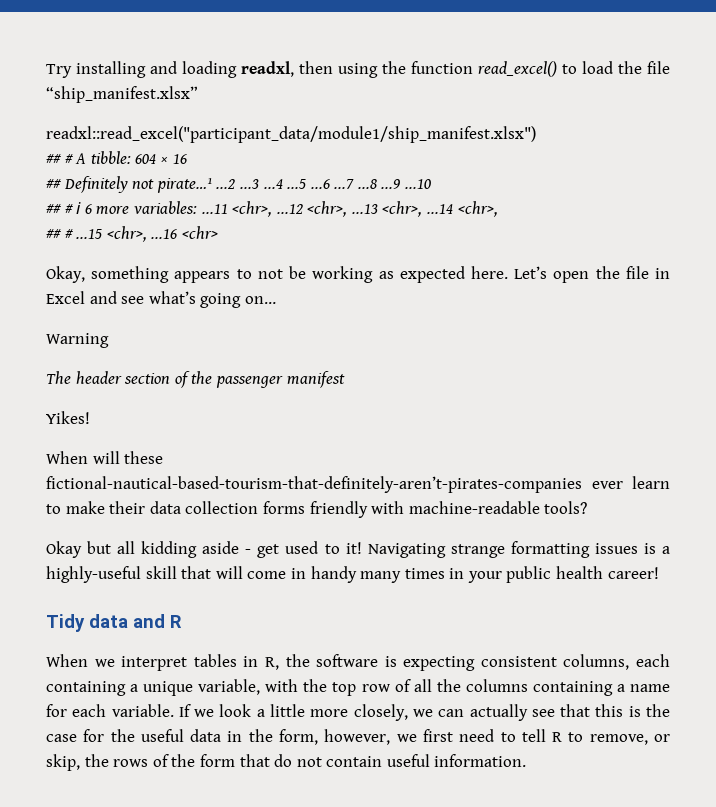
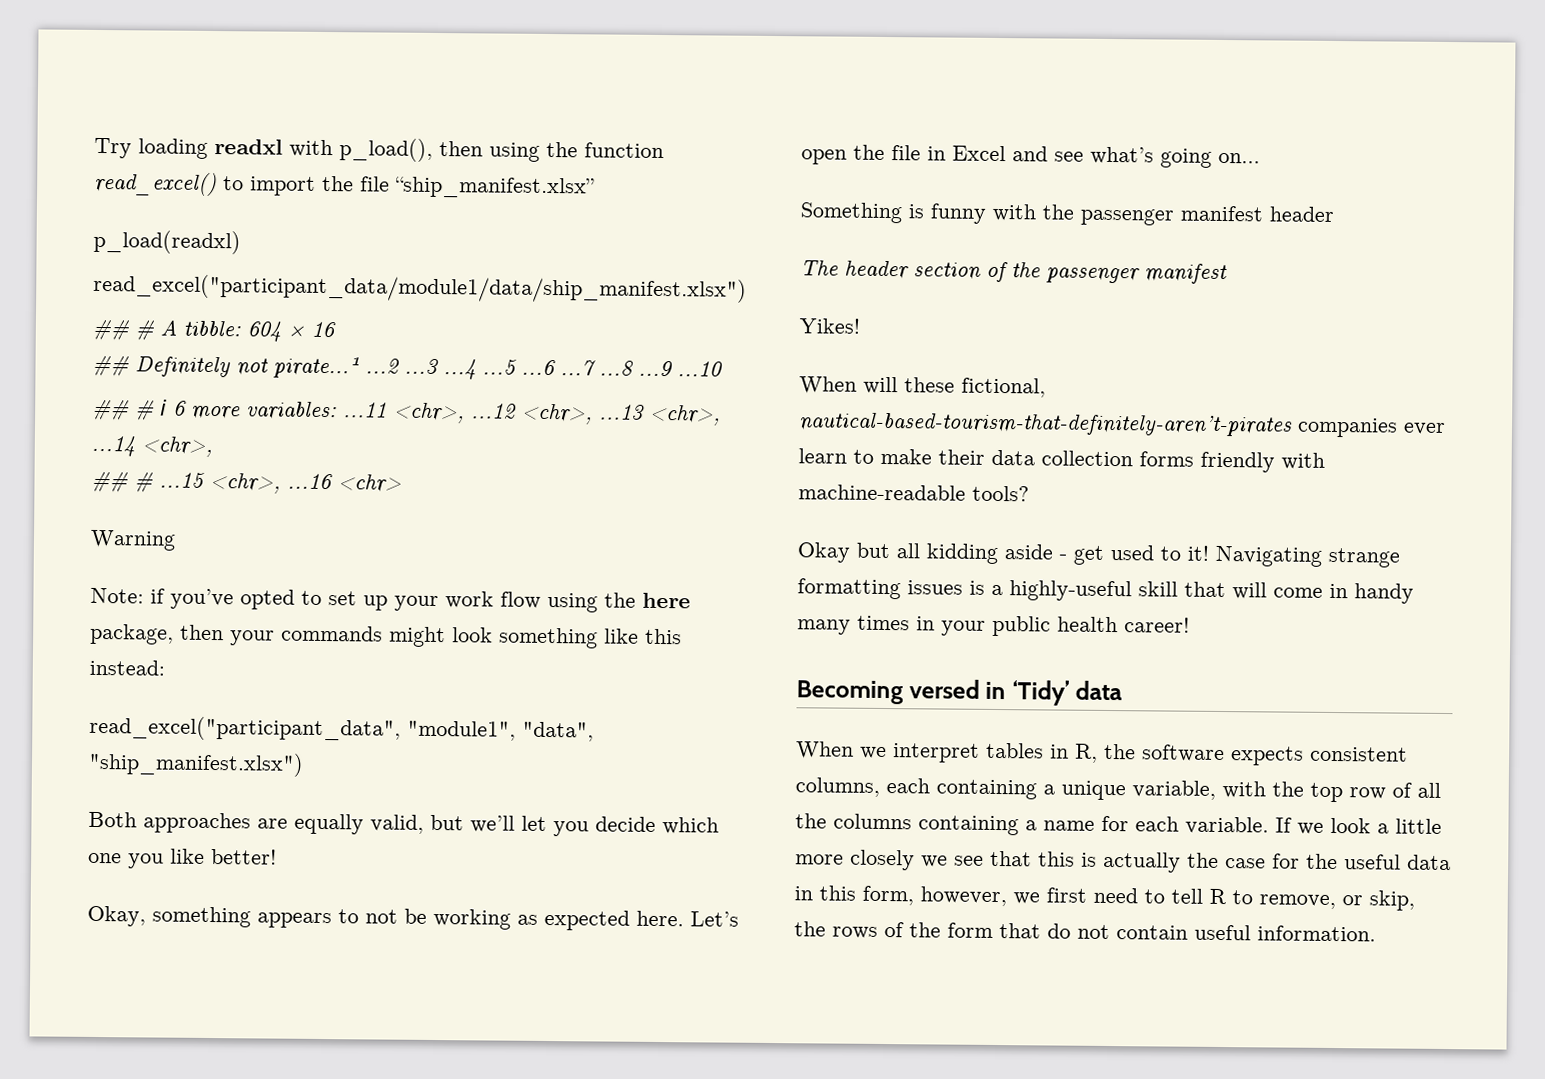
- Try installing and loading readxl, then using the function read_excel() to load the file “ship_manifest.xlsx”
+ Try loading readxl with p_load(), then using the function read_excel() to import the file “ship_manifest.xlsx”
- readxl::read_excel("participant_data/module1/ship_manifest.xlsx")
+ p_load(readxl)
+ read_excel("participant_data/module1/data/ship_manifest.xlsx")
+ Warning
+ Note: if you’ve opted to set up your work flow using the here package, then your commands might look something like this instead:
+ read_excel("participant_data", "module1", "data", "ship_manifest.xlsx")
+ Both approaches are equally valid, but we’ll let you decide which one you like better!
- Warning
+ Something is funny with the passenger manifest header
- When will these fictional-nautical-based-tourism-that-definitely-aren’t-pirates-companies ever learn to make their data collection forms friendly with machine-readable tools?
+ When will these fictional, nautical-based-tourism-that-definitely-aren’t-pirates companies ever learn to make their data collection forms friendly with machine-readable tools?
- Tidy data and R
+ Becoming versed in ‘Tidy’ data
- When we interpret tables in R, the software is expecting consistent columns, each containing a unique variable, with the top row of all the columns containing a name for each variable.
+ When we interpret tables in R, the software expects consistent columns, each containing a unique variable, with the top row of all the columns containing a name for each variable.
- If we look a little more closely, we can actually see that this is the case for the useful data in the form, however, we first need to tell R to remove, or skip, the rows of the form that do not contain useful information.
+ If we look a little more closely we see that this is actually the case for the useful data in this form, however, we first need to tell R to remove, or skip, the rows of the form that do not contain useful information.

